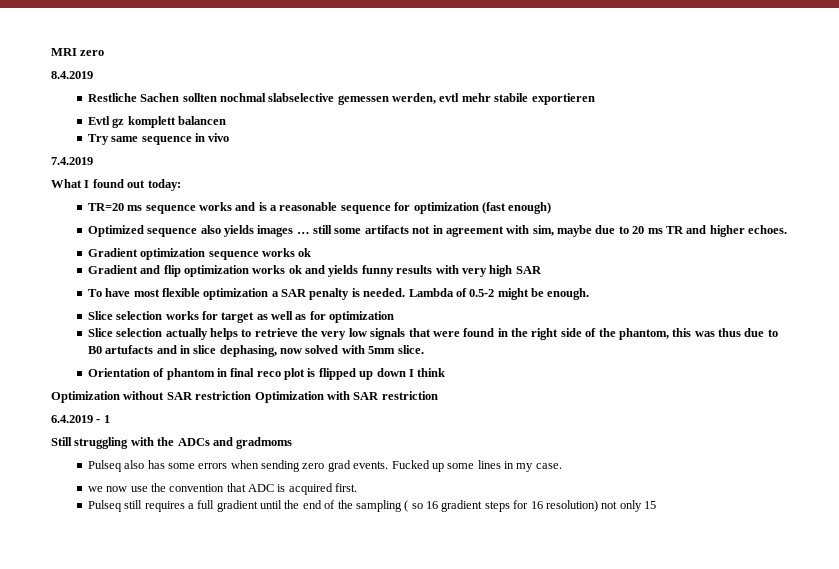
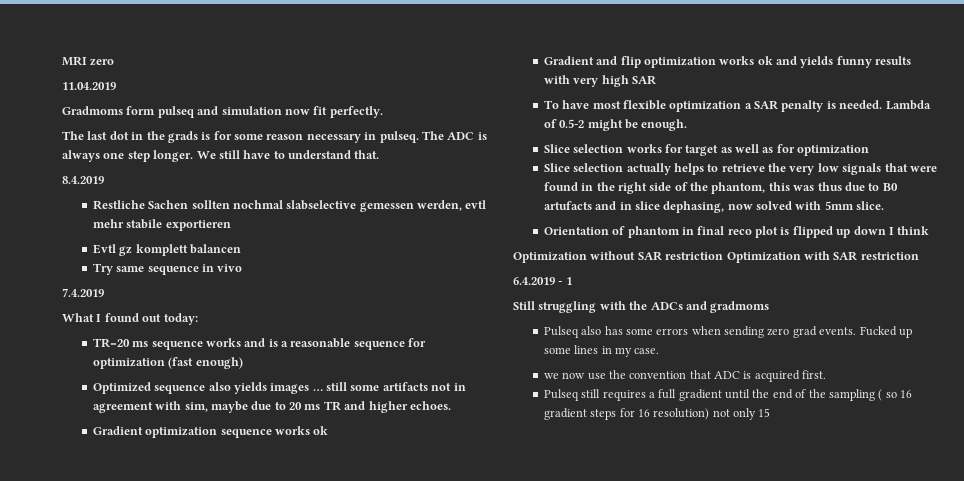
+ 11.04.2019
+ Gradmoms form pulseq and simulation now fit perfectly.
+ The last dot in the grads is for some reason necessary in pulseq. The ADC is always one step longer. We still have to understand that.

